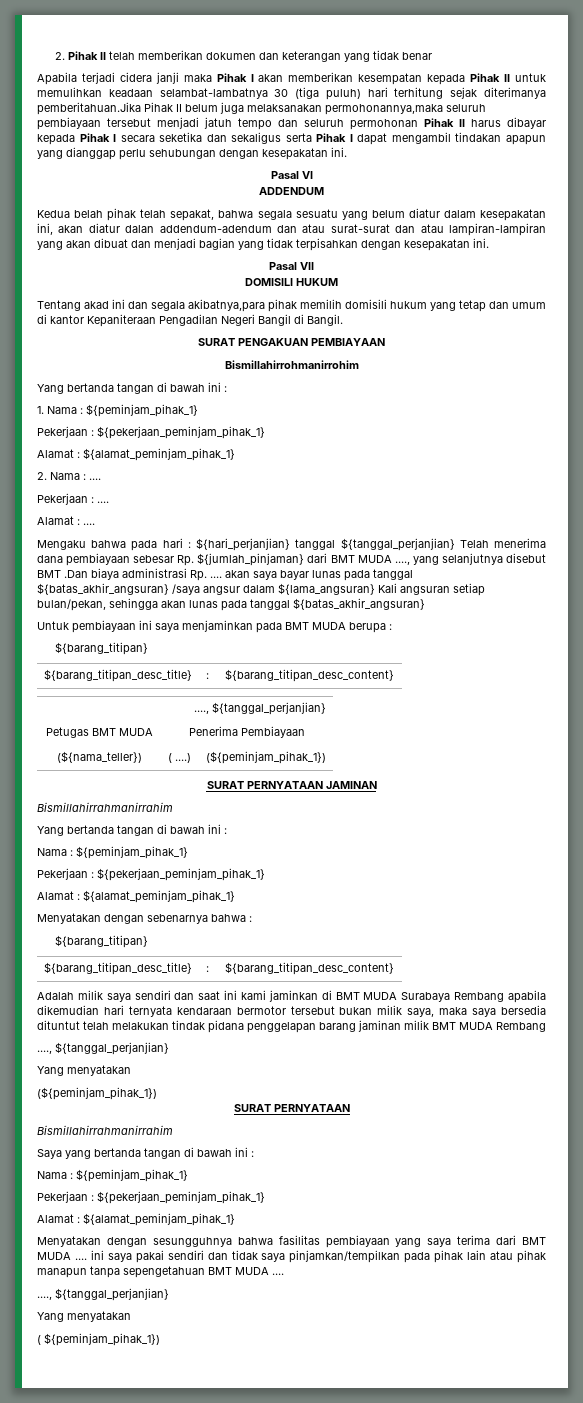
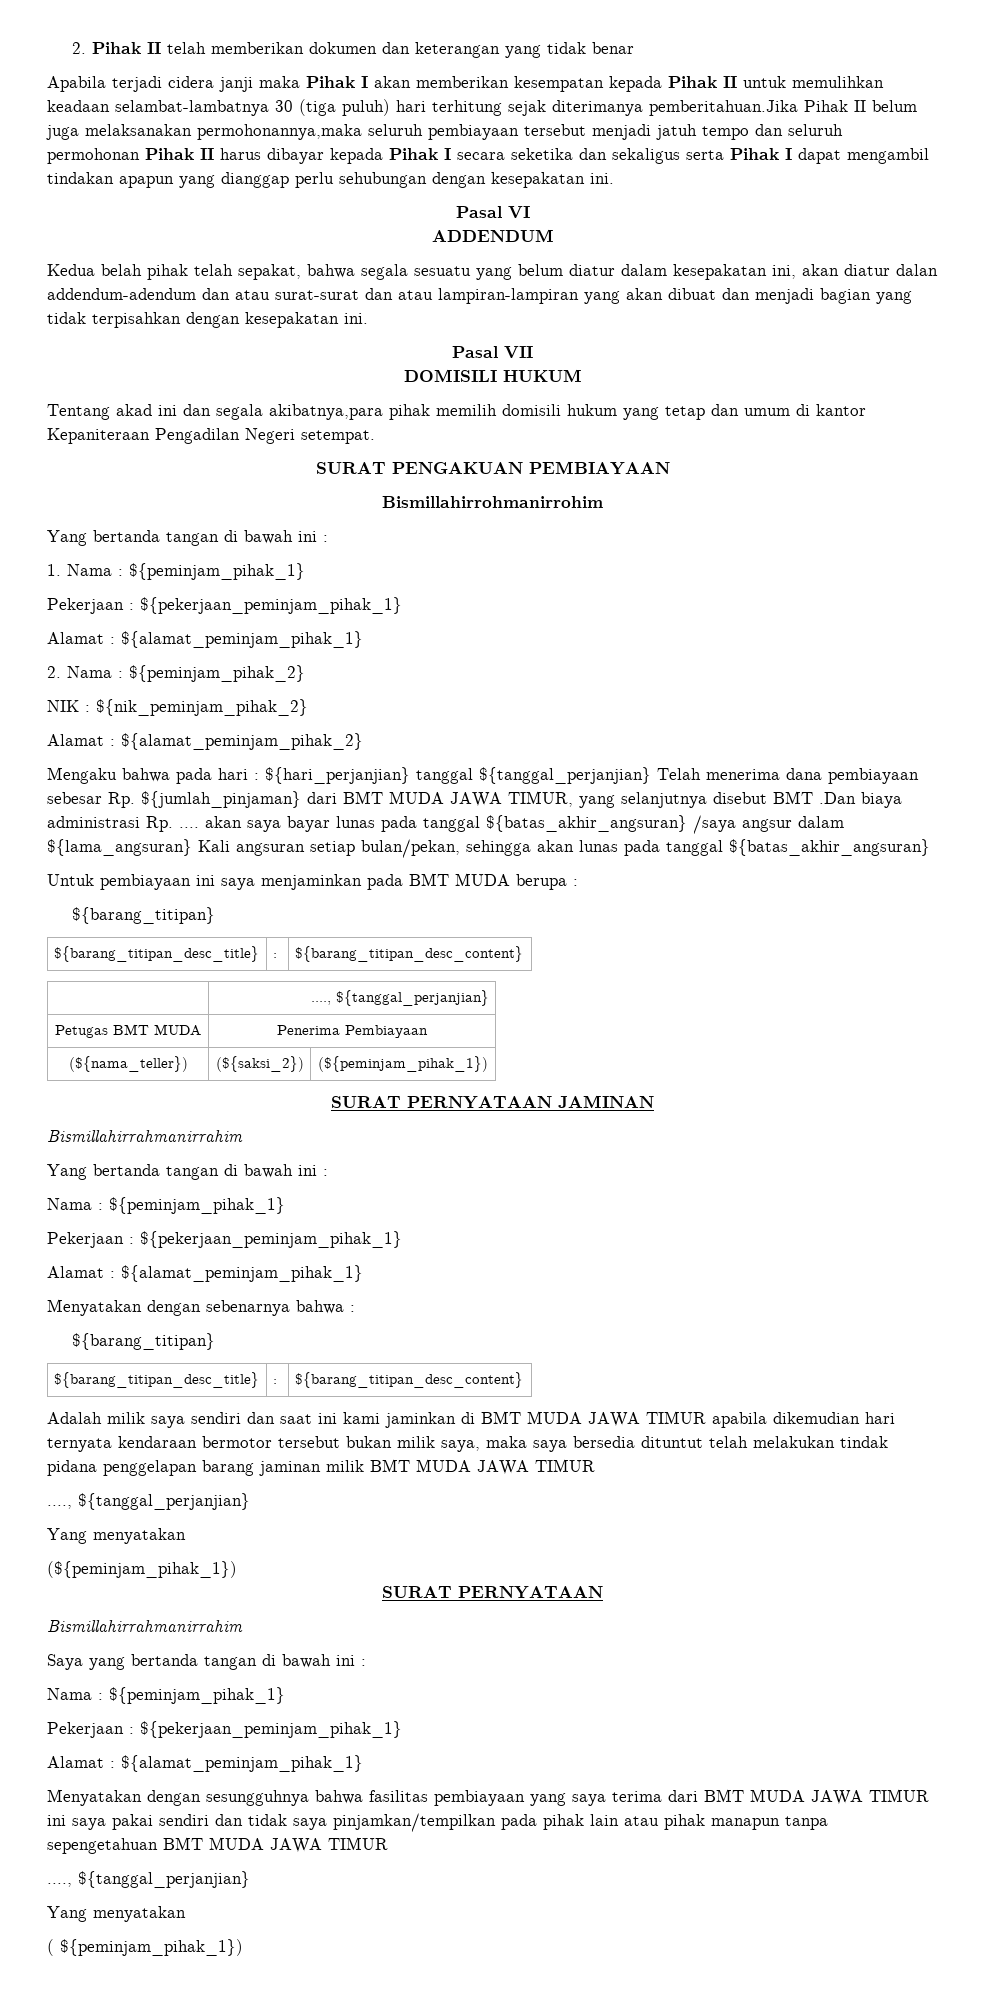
- Tentang akad ini dan segala akibatnya,para pihak memilih domisili hukum yang tetap dan umum di kantor Kepaniteraan Pengadilan Negeri Bangil di Bangil.
+ Tentang akad ini dan segala akibatnya,para pihak memilih domisili hukum yang tetap dan umum di kantor Kepaniteraan Pengadilan Negeri setempat.
- 2. Nama : ....
- Pekerjaan : ....
- Alamat : ....
+ 2. Nama : ${peminjam_pihak_2}
+ NIK : ${nik_peminjam_pihak_2}
+ Alamat : ${alamat_peminjam_pihak_2}
- Mengaku bahwa pada hari : ${hari_perjanjian} tanggal ${tanggal_perjanjian} Telah menerima dana pembiayaan sebesar Rp. ${jumlah_pinjaman} dari BMT MUDA ...., yang selanjutnya disebut BMT .Dan biaya administrasi Rp. .... akan saya bayar lunas pada tanggal ${batas_akhir_angsuran} /saya angsur dalam ${lama_angsuran} Kali angsuran setiap bulan/pekan, sehingga akan lunas pada tanggal ${batas_akhir_angsuran}
+ Mengaku bahwa pada hari : ${hari_perjanjian} tanggal ${tanggal_perjanjian} Telah menerima dana pembiayaan sebesar Rp. ${jumlah_pinjaman} dari BMT MUDA JAWA TIMUR, yang selanjutnya disebut BMT .Dan biaya administrasi Rp. .... akan saya bayar lunas pada tanggal ${batas_akhir_angsuran} /saya angsur dalam ${lama_angsuran} Kali angsuran setiap bulan/pekan, sehingga akan lunas pada tanggal ${batas_akhir_angsuran}
- (${nama_teller}) | ( ....) | (${peminjam_pihak_1})
+ (${nama_teller}) | (${saksi_2}) | (${peminjam_pihak_1})
- Adalah milik saya sendiri dan saat ini kami jaminkan di BMT MUDA Surabaya Rembang apabila dikemudian hari ternyata kendaraan bermotor tersebut bukan milik saya, maka saya bersedia dituntut telah melakukan tindak pidana penggelapan barang jaminan milik BMT MUDA Rembang
+ Adalah milik saya sendiri dan saat ini kami jaminkan di BMT MUDA JAWA TIMUR apabila dikemudian hari ternyata kendaraan bermotor tersebut bukan milik saya, maka saya bersedia dituntut telah melakukan tindak pidana penggelapan barang jaminan milik BMT MUDA JAWA TIMUR
- Menyatakan dengan sesungguhnya bahwa fasilitas pembiayaan yang saya terima dari BMT MUDA .... ini saya pakai sendiri dan tidak saya pinjamkan/tempilkan pada pihak lain atau pihak manapun tanpa sepengetahuan BMT MUDA ....
+ Menyatakan dengan sesungguhnya bahwa fasilitas pembiayaan yang saya terima dari BMT MUDA JAWA TIMUR ini saya pakai sendiri dan tidak saya pinjamkan/tempilkan pada pihak lain atau pihak manapun tanpa sepengetahuan BMT MUDA JAWA TIMUR

